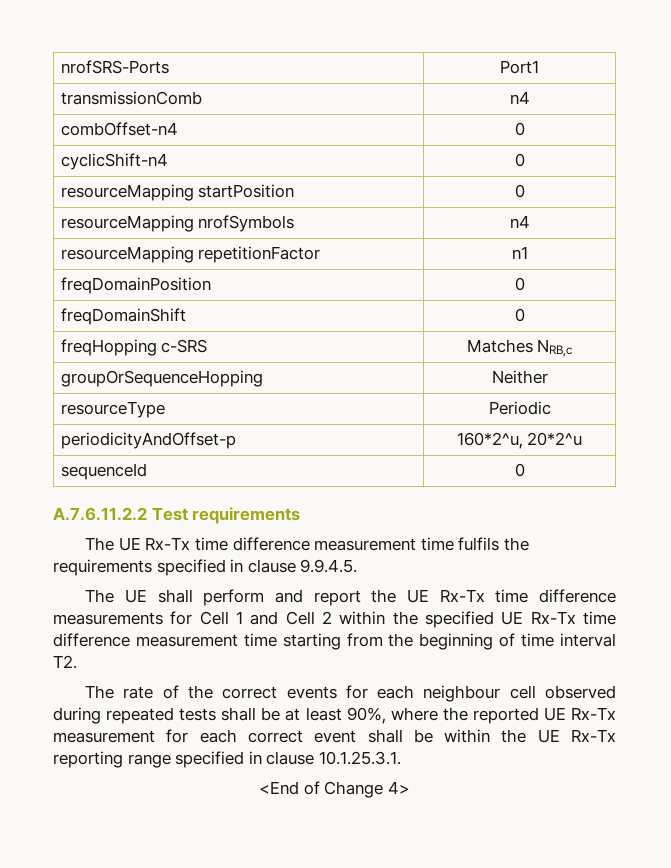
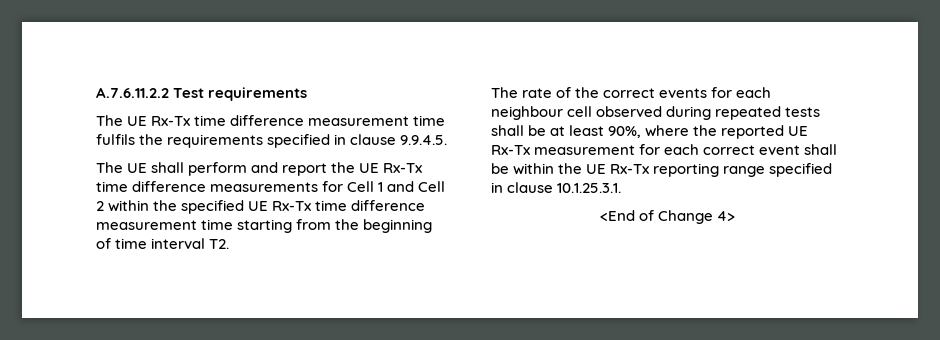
- nrofSRS-Ports | Port1
- transmissionComb | n4
- combOffset-n4 | 0
- cyclicShift-n4 | 0
- resourceMapping startPosition | 0
- resourceMapping nrofSymbols | n4
- resourceMapping repetitionFactor | n1
- freqDomainPosition | 0
- freqDomainShift | 0
- freqHopping c-SRS | Matches NRB,c
- groupOrSequenceHopping | Neither
- resourceType | Periodic
- periodicityAndOffset-p | 160*2^u, 20*2^u
- sequenceId | 0

